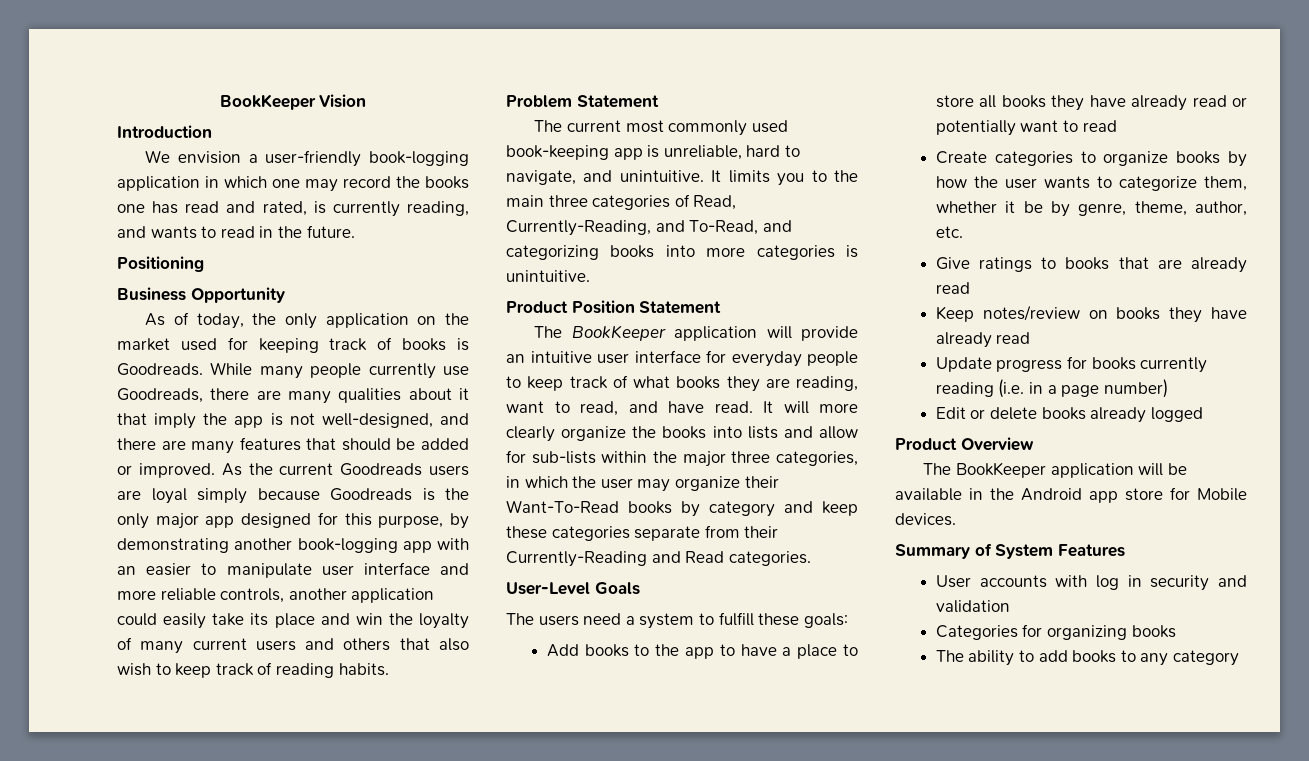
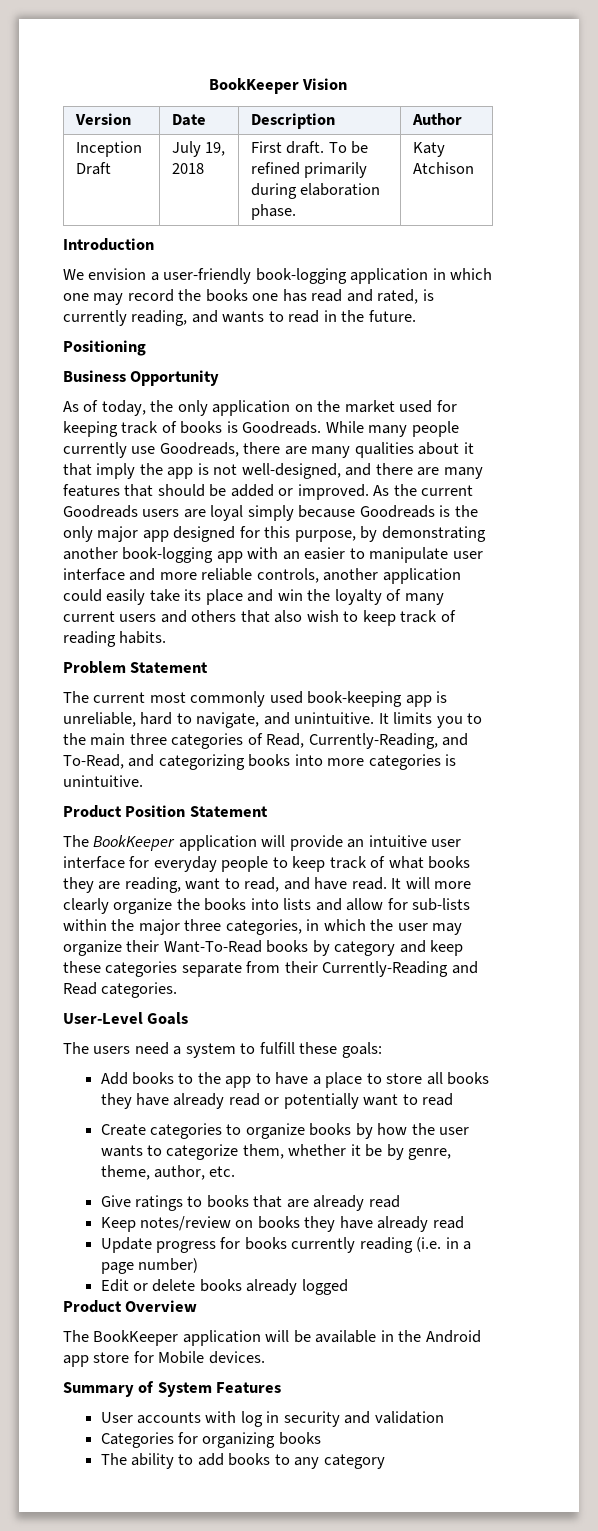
+ Version | Date | Description | Author
+ Inception Draft | July 19, 2018 | First draft. To be refined primarily during elaboration phase. | Katy Atchison

